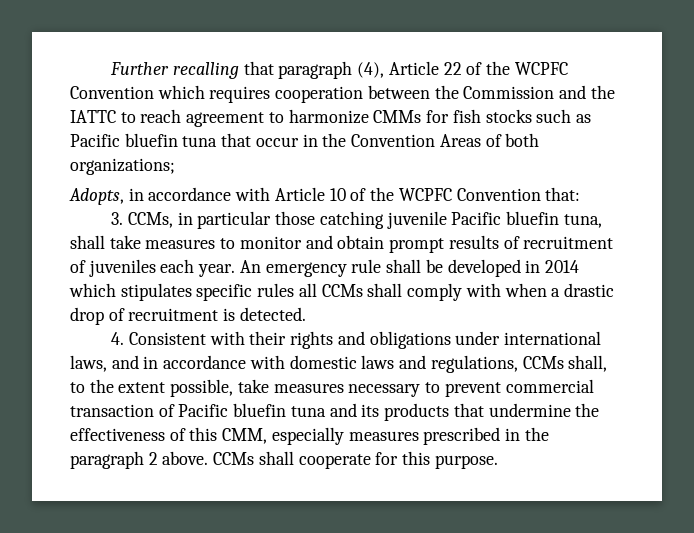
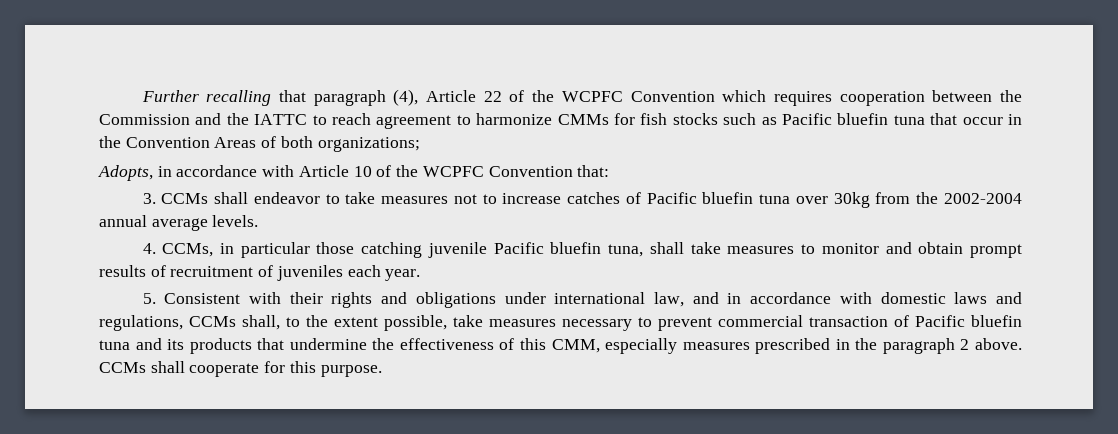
- 3. CCMs, in particular those catching juvenile Pacific bluefin tuna, shall take measures to monitor and obtain prompt results of recruitment of juveniles each year. An emergency rule shall be developed in 2014 which stipulates specific rules all CCMs shall comply with when a drastic drop of recruitment is detected.
- 4. Consistent with their rights and obligations under international laws, and in accordance with domestic laws and regulations, CCMs shall, to the extent possible, take measures necessary to prevent commercial transaction of Pacific bluefin tuna and its products that undermine the effectiveness of this CMM, especially measures prescribed in the paragraph 2 above.
+ 3. CCMs shall endeavor to take measures not to increase catches of Pacific bluefin tuna over 30kg from the 2002-2004 annual average levels.
+ 4. CCMs, in particular those catching juvenile Pacific bluefin tuna, shall take measures to monitor and obtain prompt results of recruitment of juveniles each year.
+ 5. Consistent with their rights and obligations under international law, and in accordance with domestic laws and regulations, CCMs shall, to the extent possible, take measures necessary to prevent commercial transaction of Pacific bluefin tuna and its products that undermine the effectiveness of this CMM, especially measures prescribed in the paragraph 2 above.

